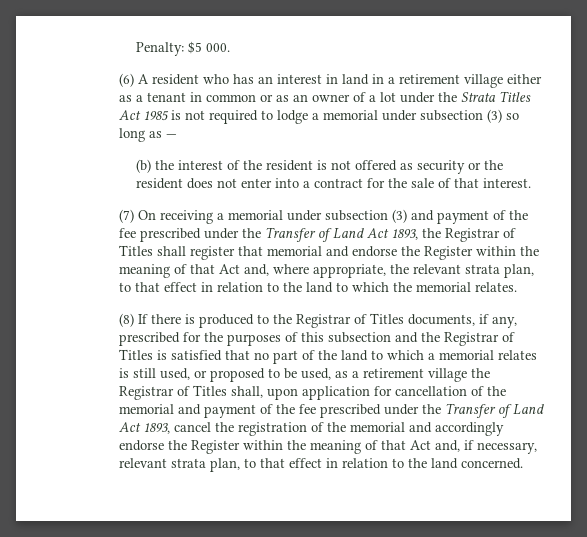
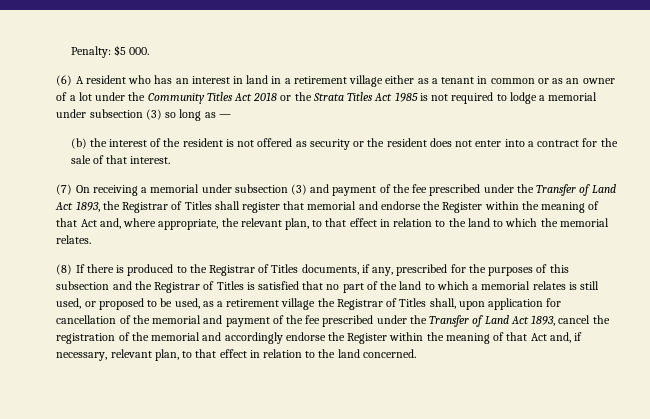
- (6) A resident who has an interest in land in a retirement village either as a tenant in common or as an owner of a lot under the Strata Titles Act 1985 is not required to lodge a memorial under subsection (3) so long as —
+ (6) A resident who has an interest in land in a retirement village either as a tenant in common or as an owner of a lot under the Community Titles Act 2018 or the Strata Titles Act 1985 is not required to lodge a memorial under subsection (3) so long as —
- (7) On receiving a memorial under subsection (3) and payment of the fee prescribed under the Transfer of Land Act 1893, the Registrar of Titles shall register that memorial and endorse the Register within the meaning of that Act and, where appropriate, the relevant strata plan, to that effect in relation to the land to which the memorial relates.
+ (7) On receiving a memorial under subsection (3) and payment of the fee prescribed under the Transfer of Land Act 1893, the Registrar of Titles shall register that memorial and endorse the Register within the meaning of that Act and, where appropriate, the relevant plan, to that effect in relation to the land to which the memorial relates.
- (8) If there is produced to the Registrar of Titles documents, if any, prescribed for the purposes of this subsection and the Registrar of Titles is satisfied that no part of the land to which a memorial relates is still used, or proposed to be used, as a retirement village the Registrar of Titles shall, upon application for cancellation of the memorial and payment of the fee prescribed under the Transfer of Land Act 1893, cancel the registration of the memorial and accordingly endorse the Register within the meaning of that Act and, if necessary, relevant strata plan, to that effect in relation to the land concerned.
+ (8) If there is produced to the Registrar of Titles documents, if any, prescribed for the purposes of this subsection and the Registrar of Titles is satisfied that no part of the land to which a memorial relates is still used, or proposed to be used, as a retirement village the Registrar of Titles shall, upon application for cancellation of the memorial and payment of the fee prescribed under the Transfer of Land Act 1893, cancel the registration of the memorial and accordingly endorse the Register within the meaning of that Act and, if necessary, relevant plan, to that effect in relation to the land concerned.

